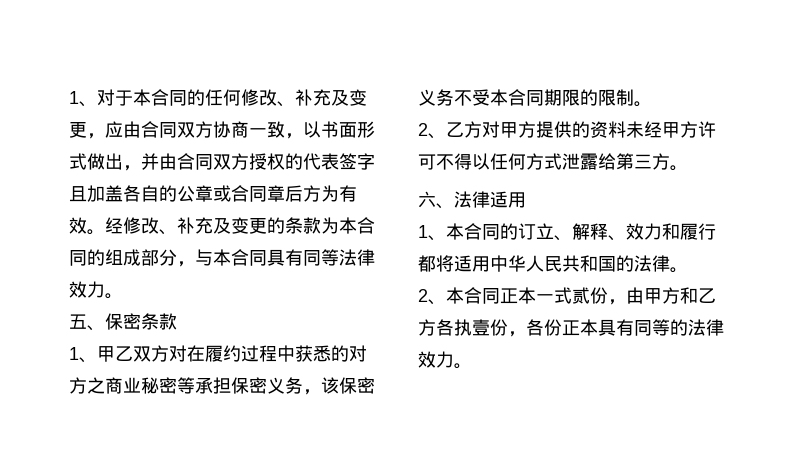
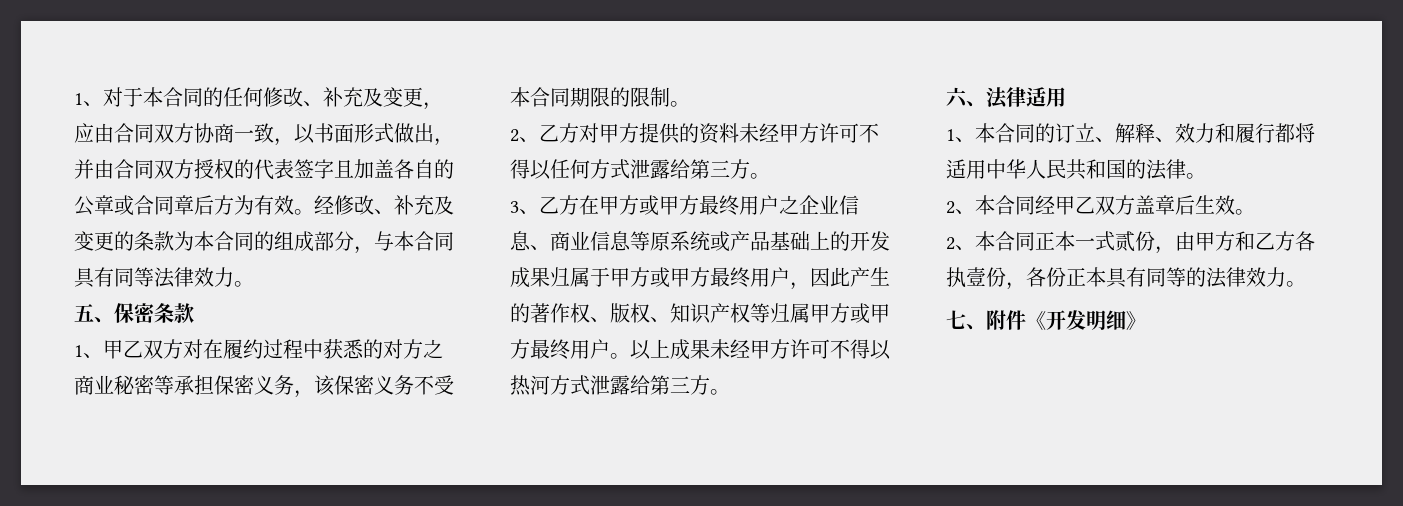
+ 3、乙方在甲方或甲方最终用户之企业信息、商业信息等原系统或产品基础上的开发成果归属于甲方或甲方最终用户，因此产生的著作权、版权、知识产权等归属甲方或甲方最终用户。以上成果未经甲方许可不得以热河方式泄露给第三方。
+ 2、本合同经甲乙双方盖章后生效。
+ 七、附件《开发明细》

